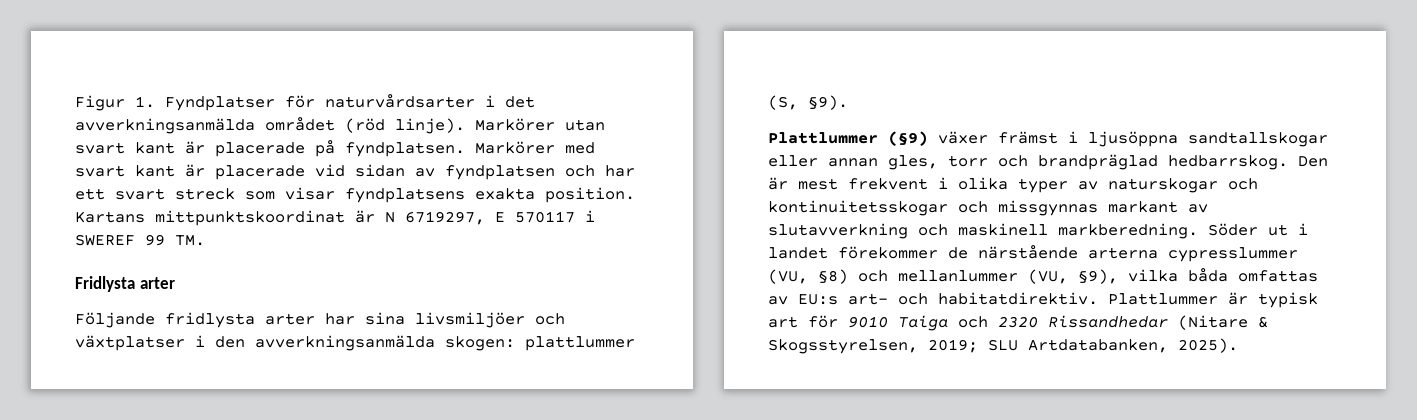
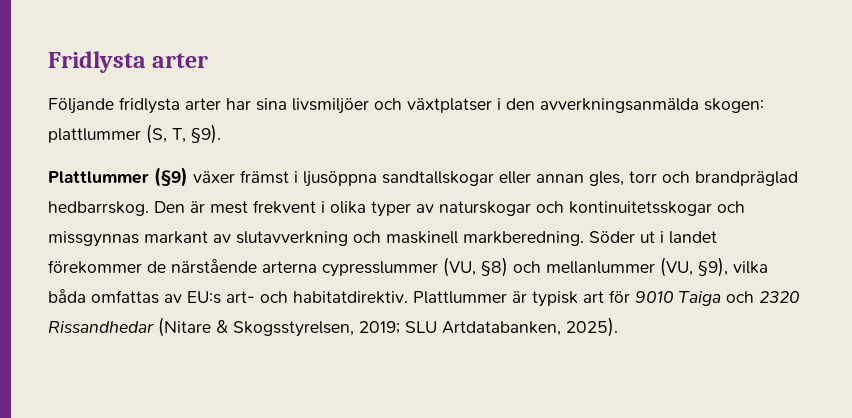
- Figur 1. Fyndplatser för naturvårdsarter i det avverkningsanmälda området (röd linje). Markörer utan svart kant är placerade på fyndplatsen. Markörer med svart kant är placerade vid sidan av fyndplatsen och har ett svart streck som visar fyndplatsens exakta position. Kartans mittpunktskoordinat är N 6719297, E 570117 i SWEREF 99 TM.
- Följande fridlysta arter har sina livsmiljöer och växtplatser i den avverkningsanmälda skogen: plattlummer (S, §9).
+ Följande fridlysta arter har sina livsmiljöer och växtplatser i den avverkningsanmälda skogen: plattlummer (S, T, §9).

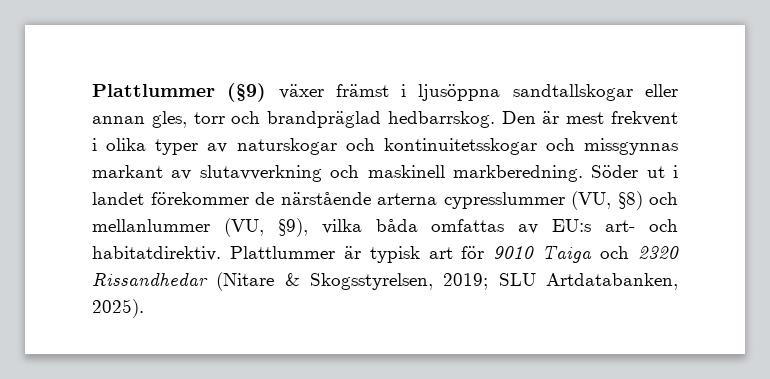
- Fridlysta arter
- Följande fridlysta arter har sina livsmiljöer och växtplatser i den avverkningsanmälda skogen: plattlummer (S, T, §9).

